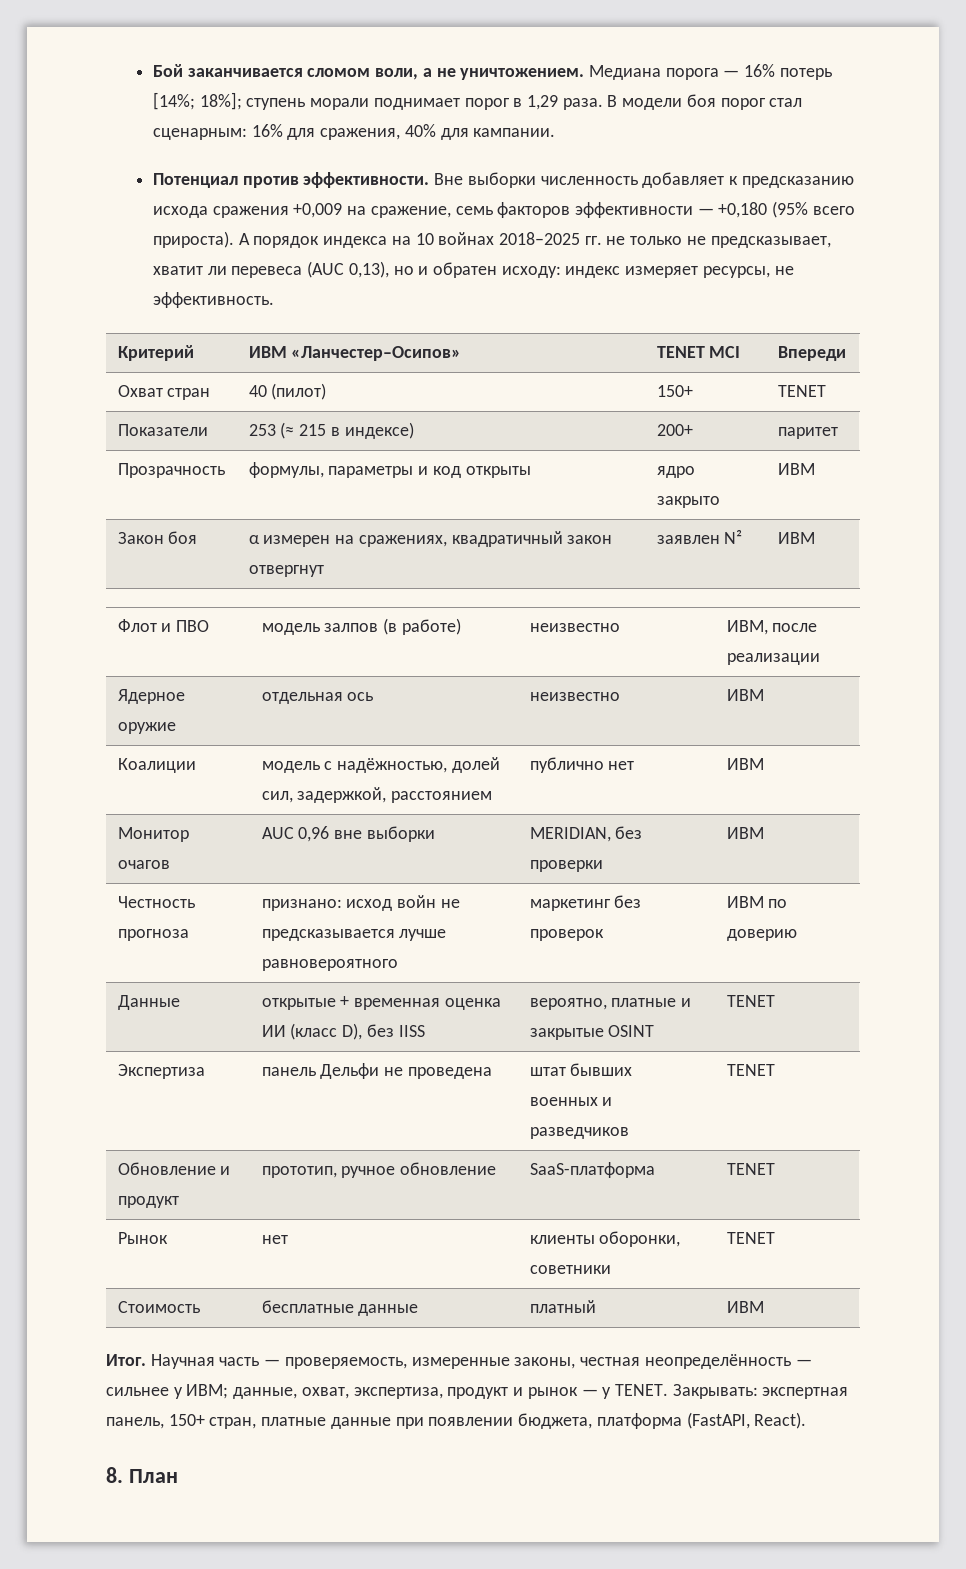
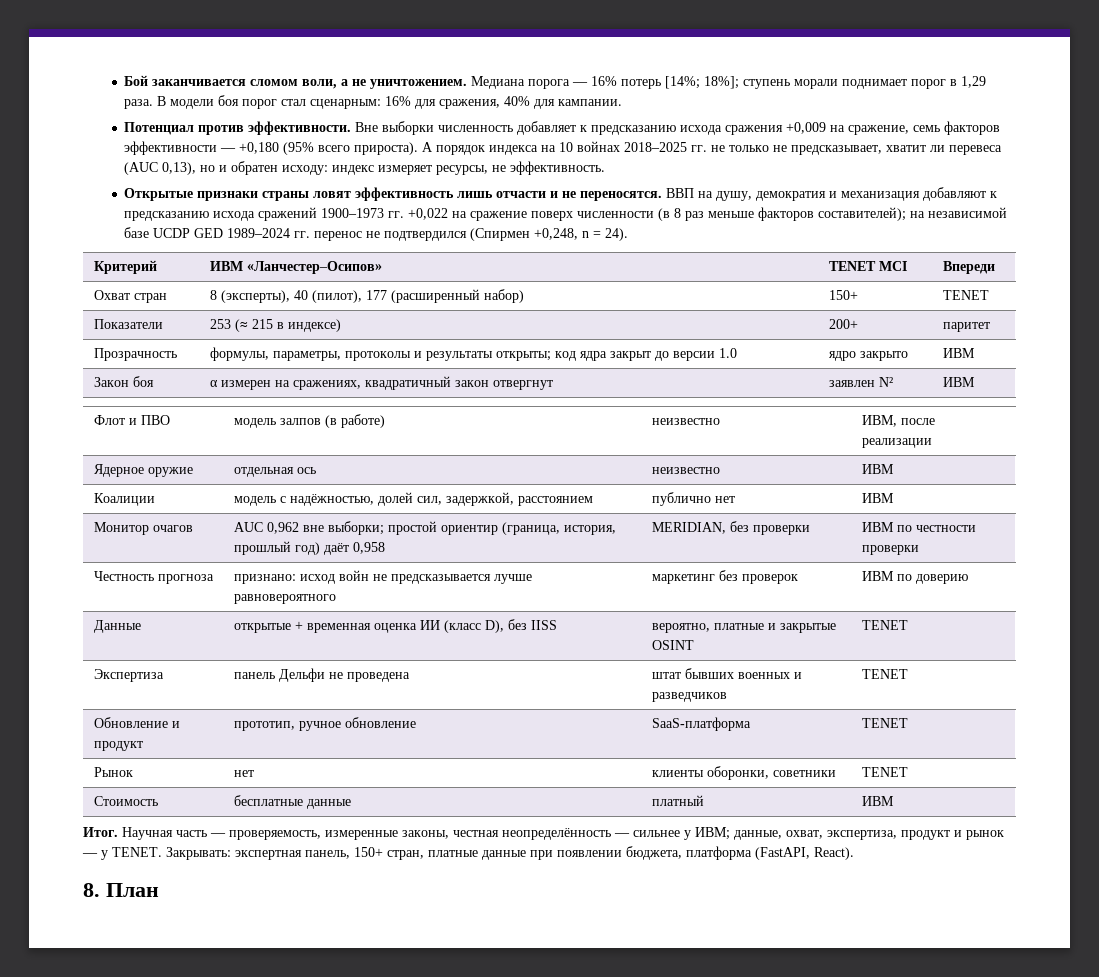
+ Открытые признаки страны ловят эффективность лишь отчасти и не переносятся. ВВП на душу, демократия и механизация добавляют к предсказанию исхода сражений 1900–1973 гг. +0,022 на сражение поверх численности (в 8 раз меньше факторов составителей); на независимой базе UCDP GED 1989–2024 гг. перенос не подтвердился (Спирмен +0,248, n = 24).
- Охват стран | 40 (пилот) | 150+ | TENET
+ Охват стран | 8 (эксперты), 40 (пилот), 177 (расширенный набор) | 150+ | TENET
- Прозрачность | формулы, параметры и код открыты | ядро закрыто | ИВМ
+ Прозрачность | формулы, параметры, протоколы и результаты открыты; код ядра закрыт до версии 1.0 | ядро закрыто | ИВМ
- Монитор очагов | AUC 0,96 вне выборки | MERIDIAN, без проверки | ИВМ
+ Монитор очагов | AUC 0,962 вне выборки; простой ориентир (граница, история, прошлый год) даёт 0,958 | MERIDIAN, без проверки | ИВМ по честности проверки

